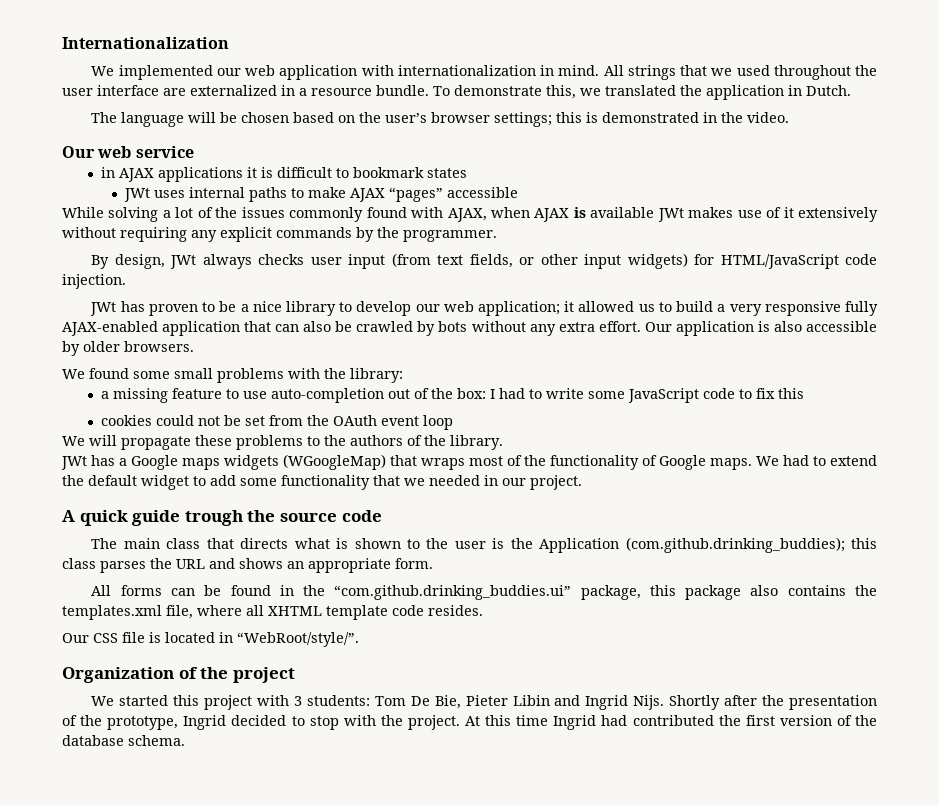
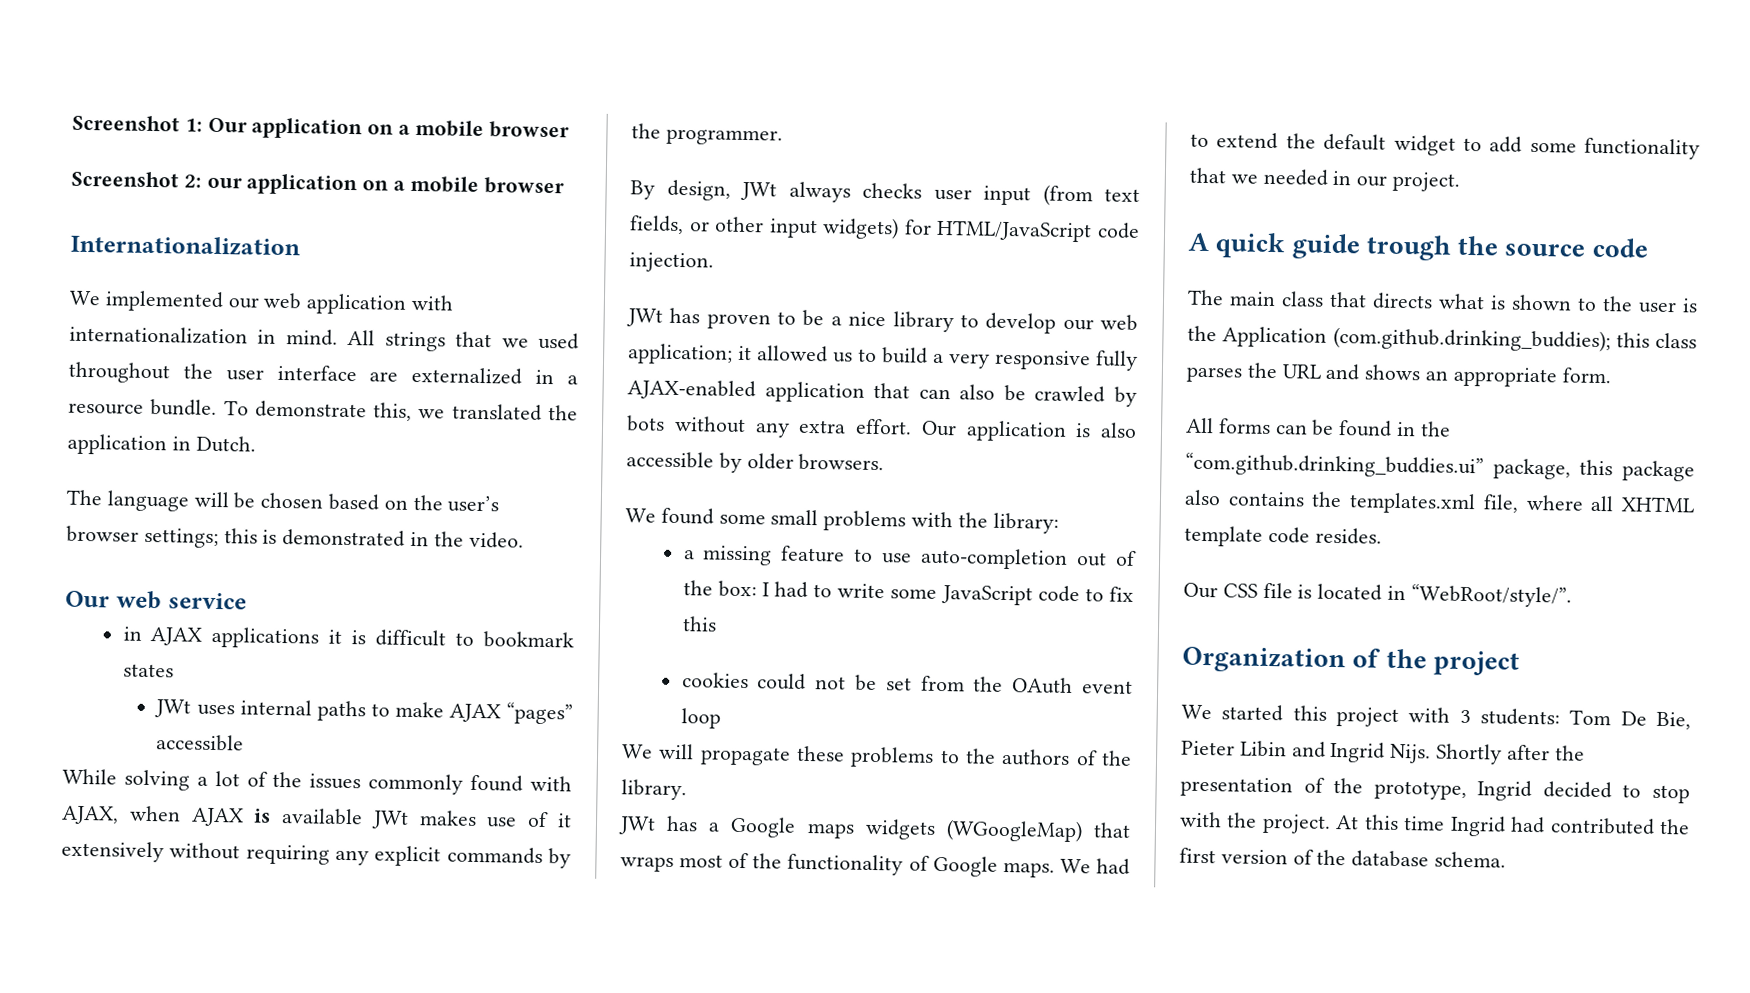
+ Screenshot 1: Our application on a mobile browser
+ Screenshot 2: our application on a mobile browser

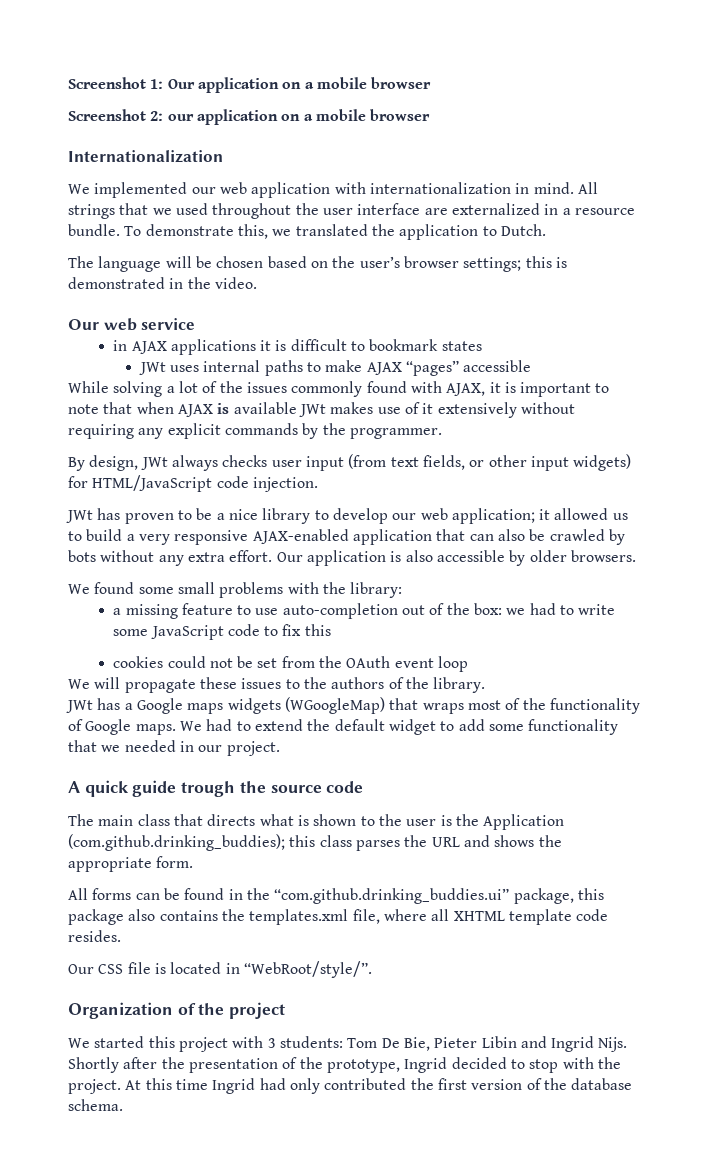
- To demonstrate this, we translated the application in Dutch.
+ To demonstrate this, we translated the application to Dutch.
- While solving a lot of the issues commonly found with AJAX, when AJAX is available JWt makes use of it extensively without requiring any explicit commands by the programmer.
+ While solving a lot of the issues commonly found with AJAX, it is important to note that when AJAX is available JWt makes use of it extensively without requiring any explicit commands by the programmer.
- JWt has proven to be a nice library to develop our web application; it allowed us to build a very responsive fully AJAX-enabled application that can also be crawled by bots without any extra effort.
+ JWt has proven to be a nice library to develop our web application; it allowed us to build a very responsive AJAX-enabled application that can also be crawled by bots without any extra effort.
- a missing feature to use auto-completion out of the box: I had to write some JavaScript code to fix this
+ a missing feature to use auto-completion out of the box: we had to write some JavaScript code to fix this
- We will propagate these problems to the authors of the library.
+ We will propagate these issues to the authors of the library.
- The main class that directs what is shown to the user is the Application (com.github.drinking_buddies); this class parses the URL and shows an appropriate form.
+ The main class that directs what is shown to the user is the Application (com.github.drinking_buddies); this class parses the URL and shows the appropriate form.
- At this time Ingrid had contributed the first version of the database schema.
+ At this time Ingrid had only contributed the first version of the database schema.

